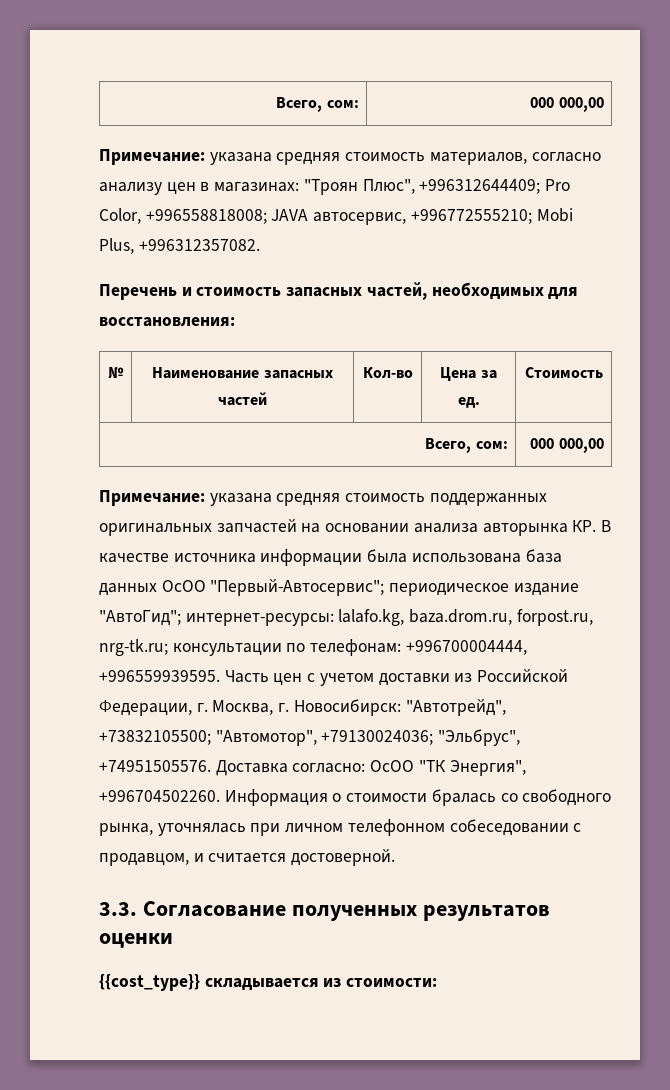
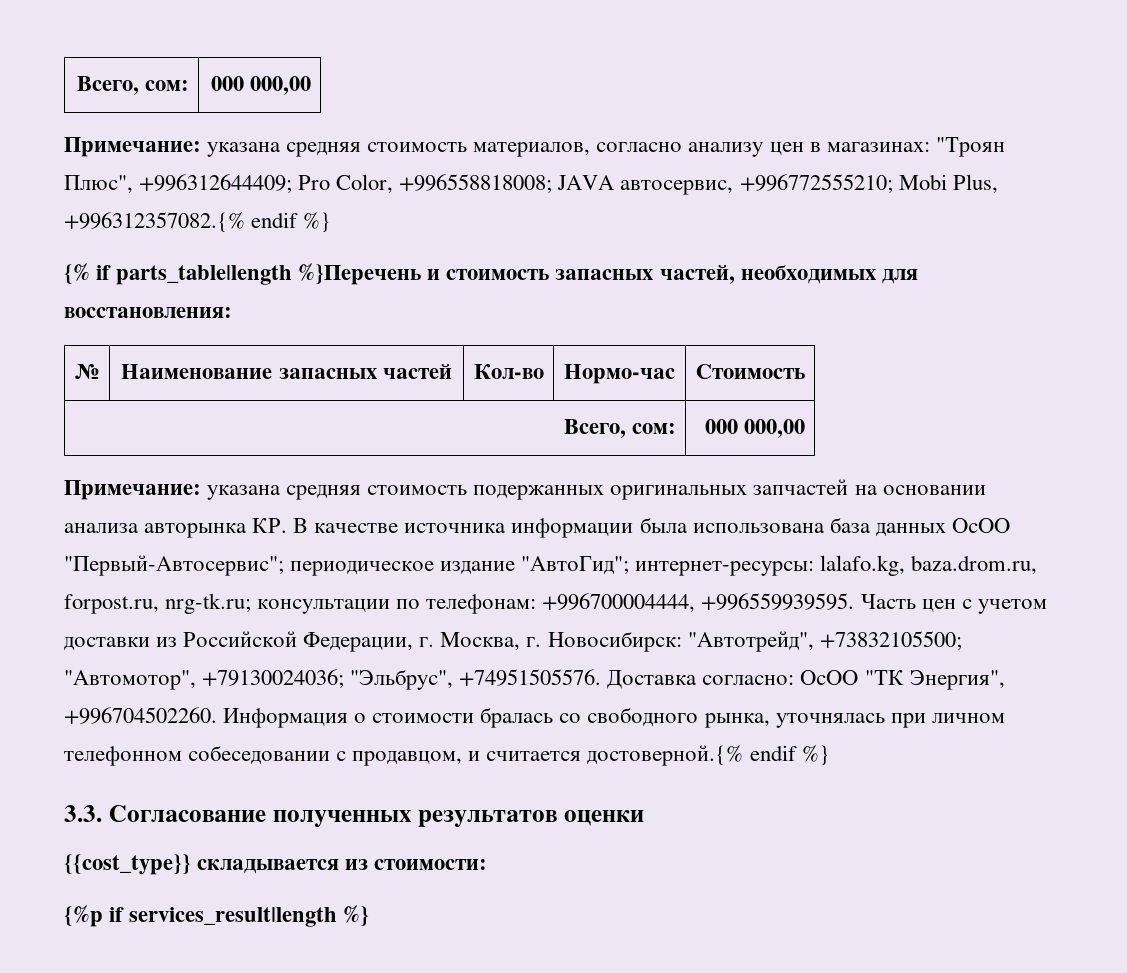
- Примечание: указана средняя стоимость материалов, согласно анализу цен в магазинах: "Троян Плюс", +996312644409; Pro Color, +996558818008; JAVA автосервис, +996772555210; Mobi Plus, +996312357082.
- Перечень и стоимость запасных частей, необходимых для восстановления:
+ Примечание: указана средняя стоимость материалов, согласно анализу цен в магазинах: "Троян Плюс", +996312644409; Pro Color, +996558818008; JAVA автосервис, +996772555210; Mobi Plus, +996312357082.{% endif %}
+ {% if parts_table|length %}Перечень и стоимость запасных частей, необходимых для восстановления:
- № | Наименование запасных частей | Кол-во | Цена за ед. | Стоимость
+ № | Наименование запасных частей | Кол-во | Нормо-час | Стоимость
- Примечание: указана средняя стоимость поддержанных оригинальных запчастей на основании анализа авторынка КР. В качестве источника информации была использована база данных ОсОО "Первый-Автосервис"; периодическое издание "АвтоГид"; интернет-ресурсы: lalafo.kg, baza.drom.ru, forpost.ru, nrg-tk.ru; консультации по телефонам: +996700004444, +996559939595.
+ Примечание: указана средняя стоимость подержанных оригинальных запчастей на основании анализа авторынка КР. В качестве источника информации была использована база данных ОсОО "Первый-Автосервис"; периодическое издание "АвтоГид"; интернет-ресурсы: lalafo.kg, baza.drom.ru, forpost.ru, nrg-tk.ru; консультации по телефонам: +996700004444, +996559939595.
- Информация о стоимости бралась со свободного рынка, уточнялась при личном телефонном собеседовании с продавцом, и считается достоверной.
+ Информация о стоимости бралась со свободного рынка, уточнялась при личном телефонном собеседовании с продавцом, и считается достоверной.{% endif %}
+ {%p if services_result|length %}

